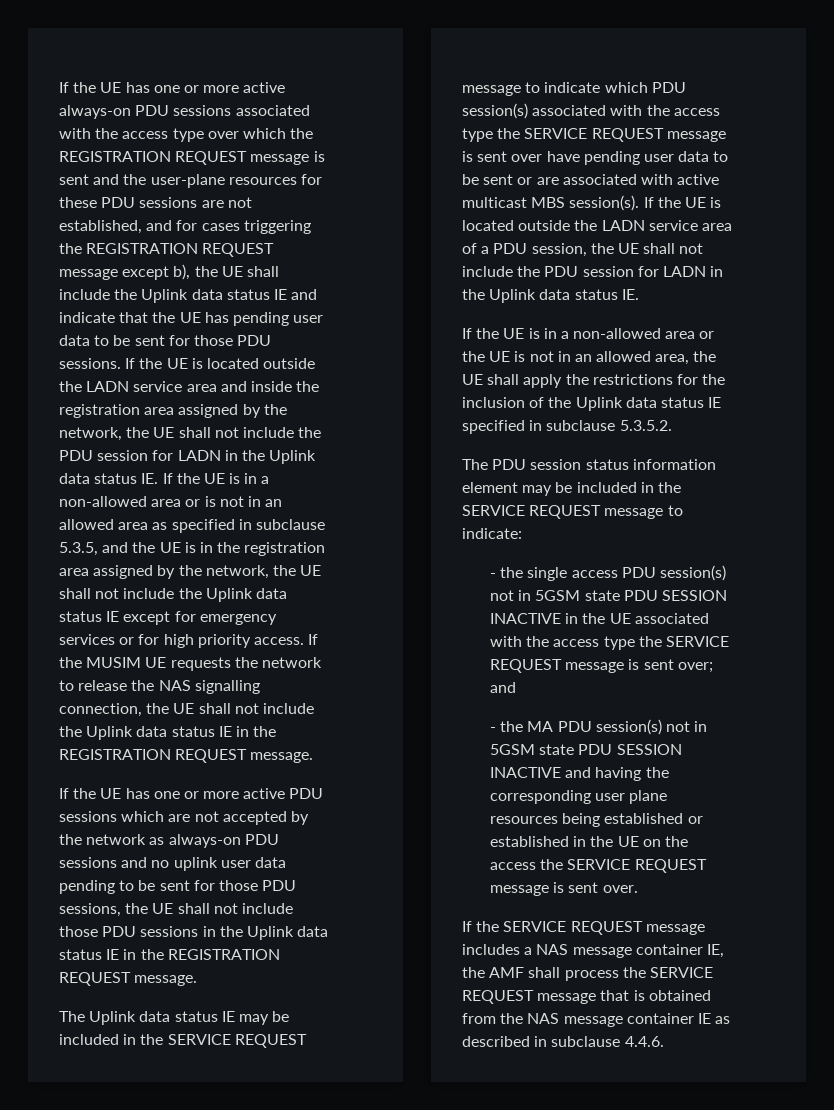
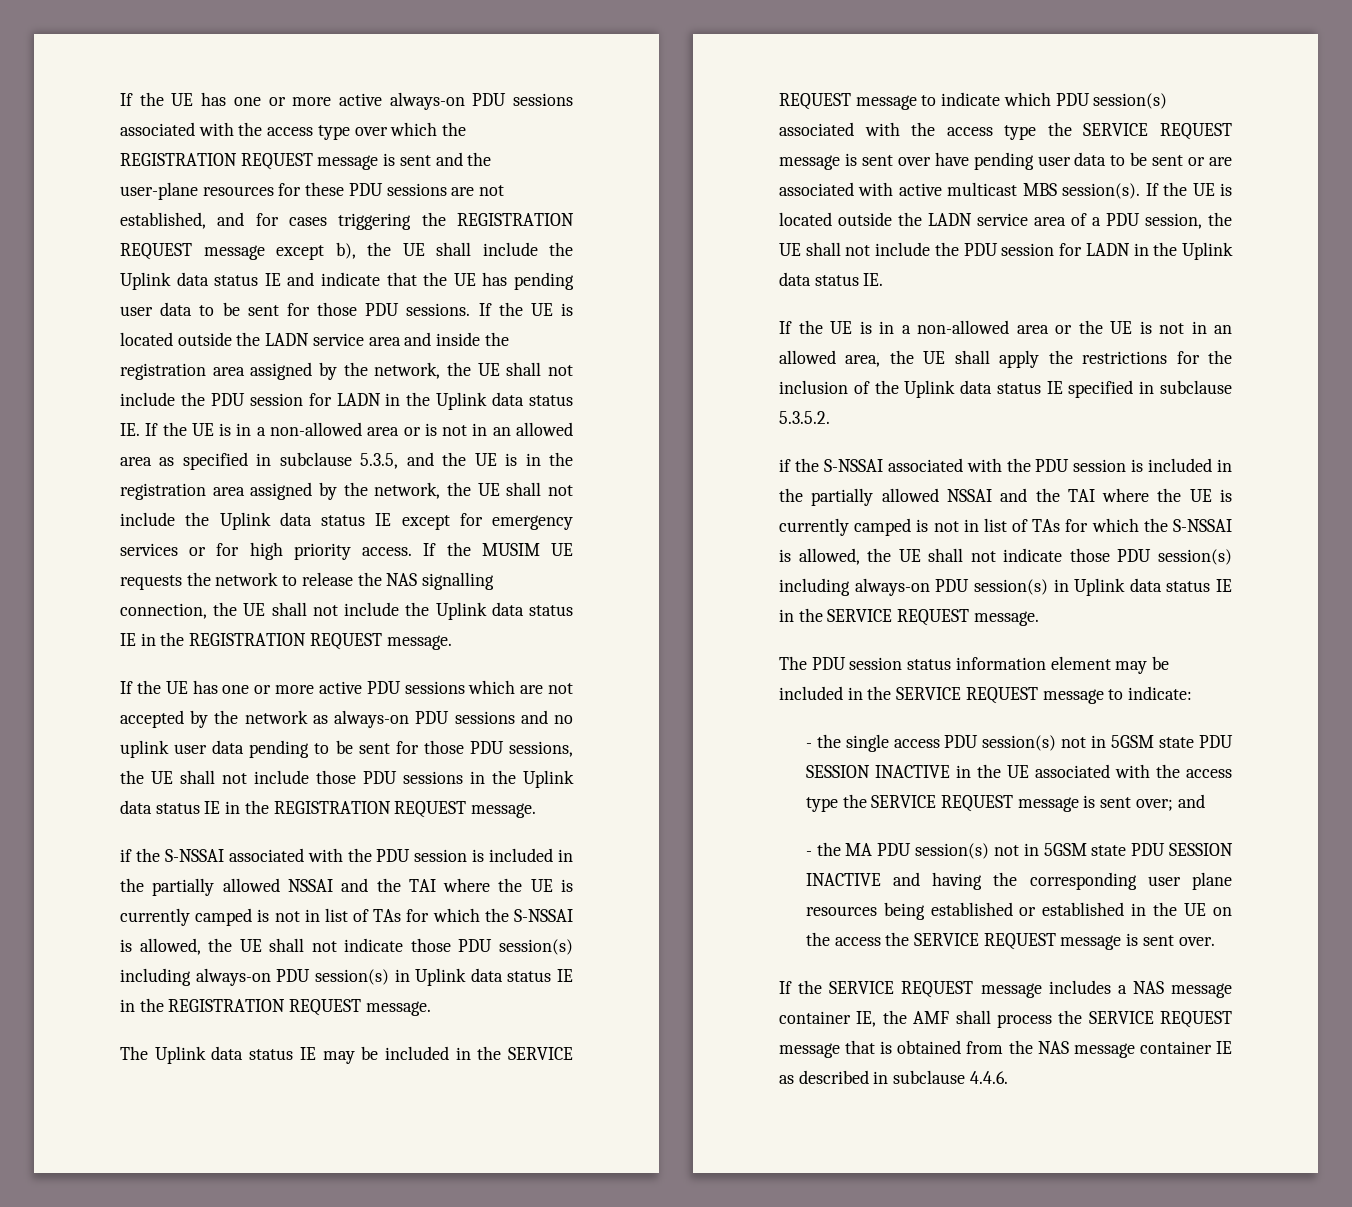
+ if the S-NSSAI associated with the PDU session is included in the partially allowed NSSAI and the TAI where the UE is currently camped is not in list of TAs for which the S-NSSAI is allowed, the UE shall not indicate those PDU session(s) including always-on PDU session(s) in Uplink data status IE in the REGISTRATION REQUEST message.
+ if the S-NSSAI associated with the PDU session is included in the partially allowed NSSAI and the TAI where the UE is currently camped is not in list of TAs for which the S-NSSAI is allowed, the UE shall not indicate those PDU session(s) including always-on PDU session(s) in Uplink data status IE in the SERVICE REQUEST message.

